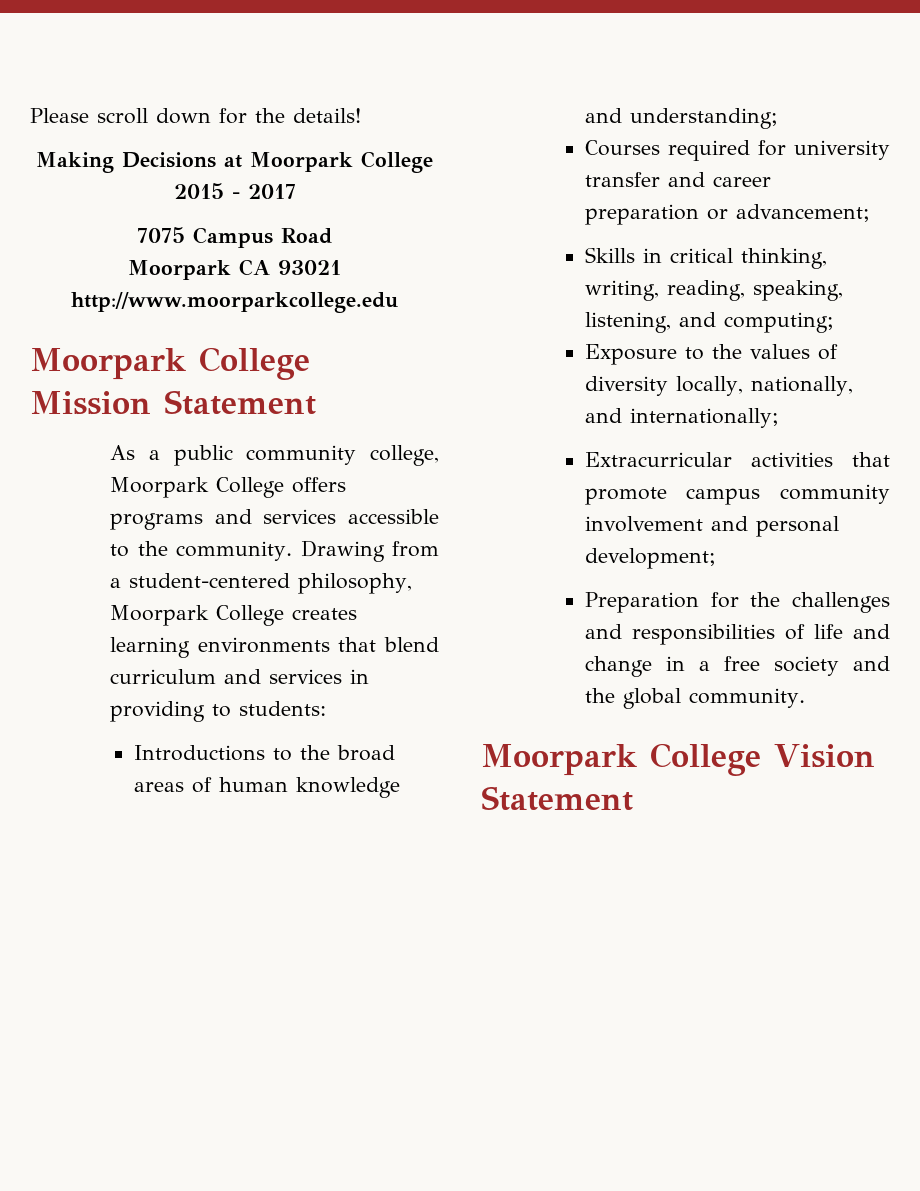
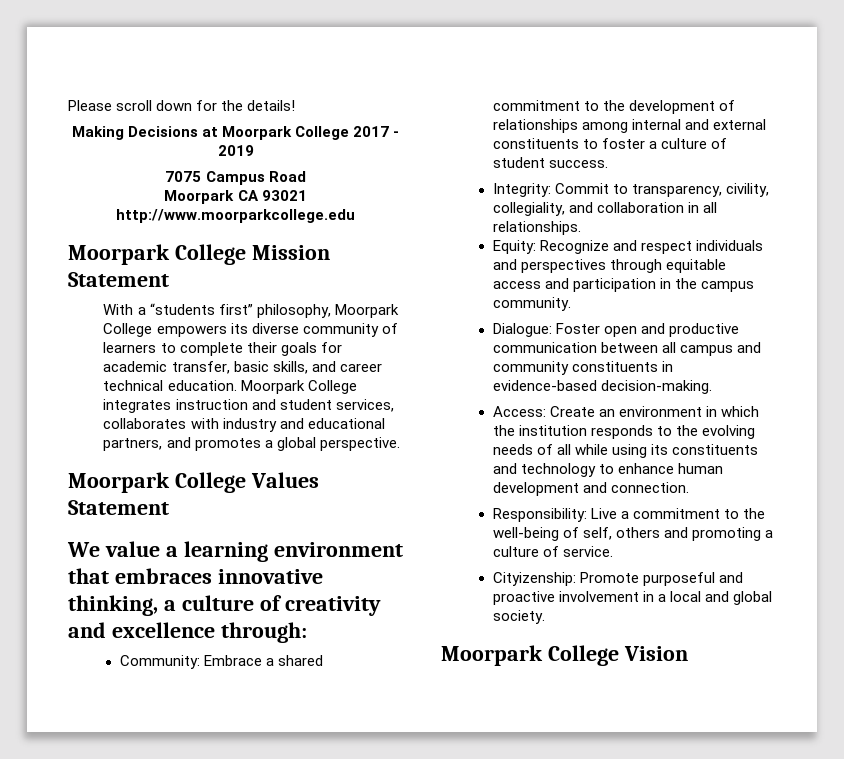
- Making Decisions at Moorpark College 2015 - 2017
+ Making Decisions at Moorpark College 2017 - 2019
- As a public community college, Moorpark College offers programs and services accessible to the community. Drawing from a student-centered philosophy, Moorpark College creates learning environments that blend curriculum and services in providing to students:
- Introductions to the broad areas of human knowledge and understanding;
- Courses required for university transfer and career preparation or advancement;
- Skills in critical thinking, writing, reading, speaking, listening, and computing;
- Exposure to the values of diversity locally, nationally, and internationally;
- Extracurricular activities that promote campus community involvement and personal development;
- Preparation for the challenges and responsibilities of life and change in a free society and the global community.
+ With a “students first” philosophy, Moorpark College empowers its diverse community of learners to complete their goals for academic transfer, basic skills, and career technical education. Moorpark College integrates instruction and student services, collaborates with industry and educational partners, and promotes a global perspective.
+ Moorpark College Values Statement
+ We value a learning environment that embraces innovative thinking, a culture of creativity and excellence through:
+ Community: Embrace a shared commitment to the development of relationships among internal and external constituents to foster a culture of student success.
+ Integrity: Commit to transparency, civility, collegiality, and collaboration in all relationships.
+ Equity: Recognize and respect individuals and perspectives through equitable access and participation in the campus community.
+ Dialogue: Foster open and productive communication between all campus and community constituents in evidence-based decision-making.
+ Access: Create an environment in which the institution responds to the evolving needs of all while using its constituents and technology to enhance human development and connection.
+ Responsibility: Live a commitment to the well-being of self, others and promoting a culture of service.
+ Cityizenship: Promote purposeful and proactive involvement in a local and global society.
- Moorpark College Vision Statement
+ Moorpark College Vision

